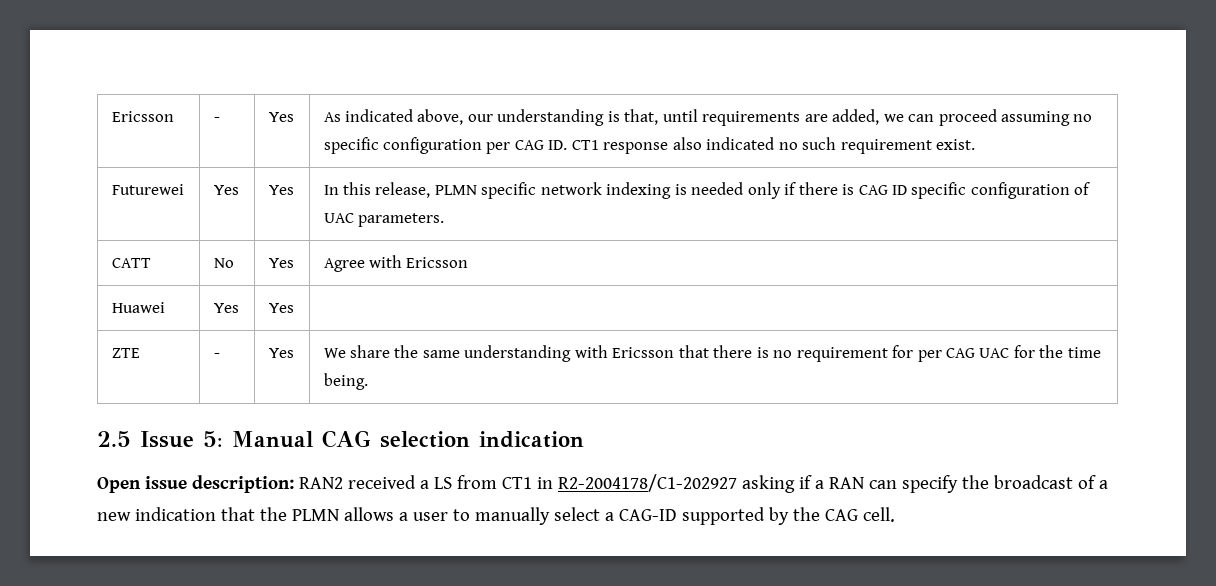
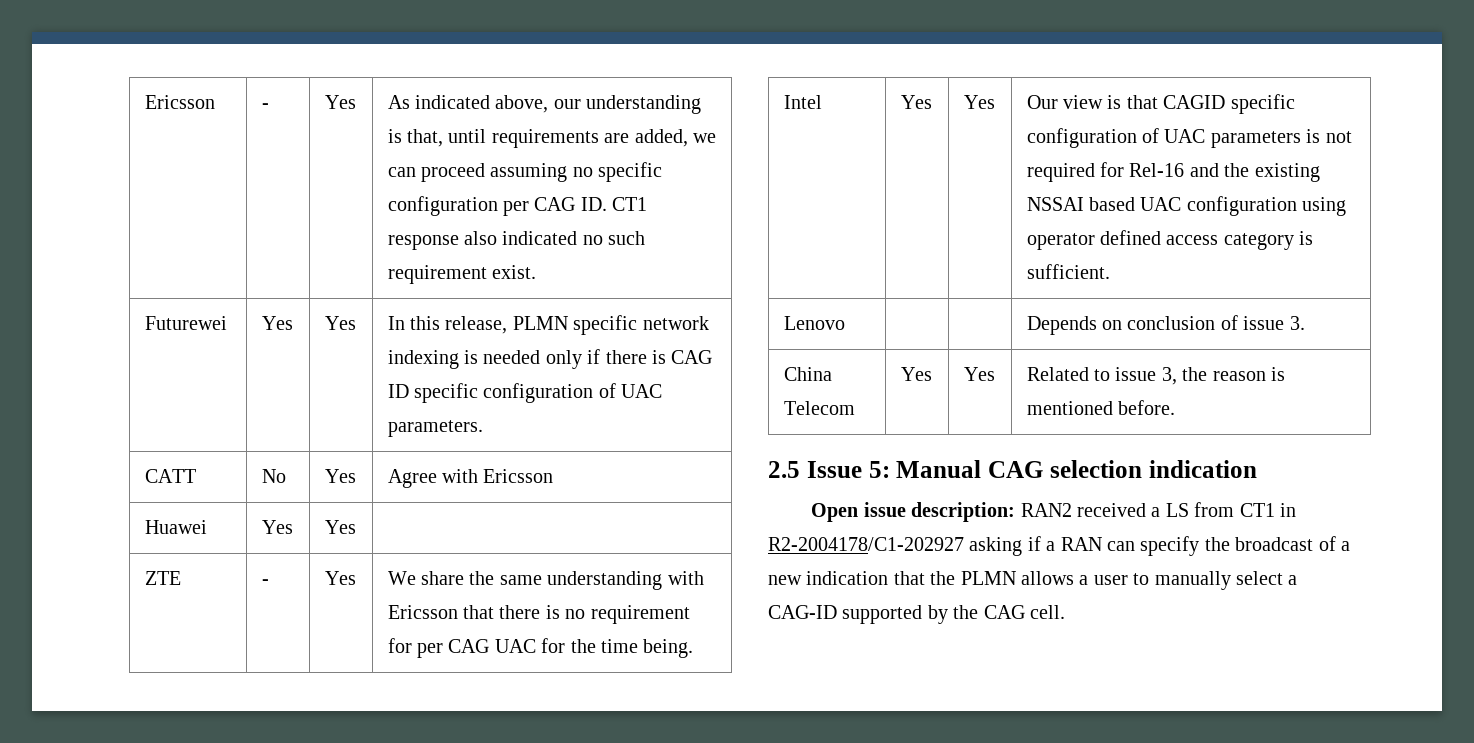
+ Intel | Yes | Yes | Our view is that CAGID specific configuration of UAC parameters is not required for Rel-16 and the existing NSSAI based UAC configuration using operator defined access category is sufficient.
+ Lenovo | | | Depends on conclusion of issue 3.
+ China Telecom | Yes | Yes | Related to issue 3, the reason is mentioned before.

